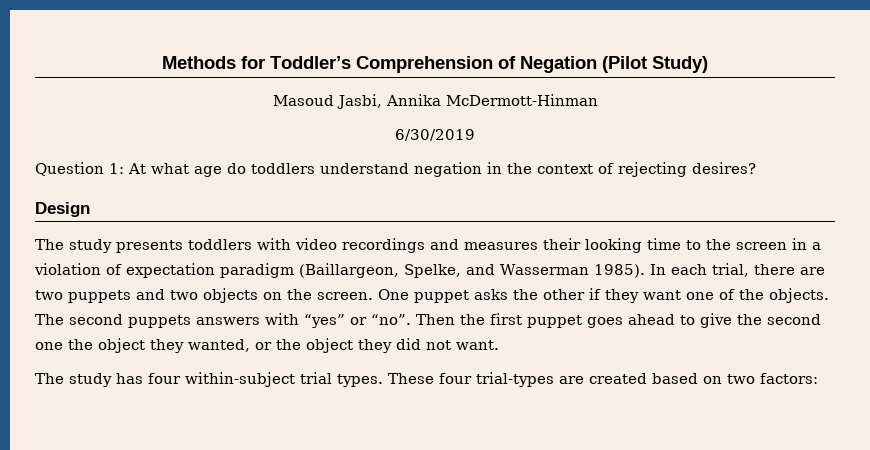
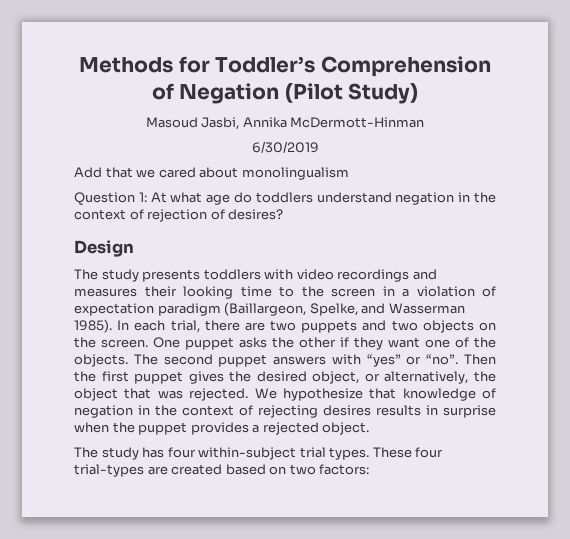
+ Add that we cared about monolingualism
- Question 1: At what age do toddlers understand negation in the context of rejecting desires?
+ Question 1: At what age do toddlers understand negation in the context of rejection of desires?
- The second puppets answers with “yes” or “no”.
+ The second puppet answers with “yes” or “no”.
- Then the first puppet goes ahead to give the second one the object they wanted, or the object they did not want.
+ Then the first puppet gives the desired object, or alternatively, the object that was rejected. We hypothesize that knowledge of negation in the context of rejecting desires results in surprise when the puppet provides a rejected object.

